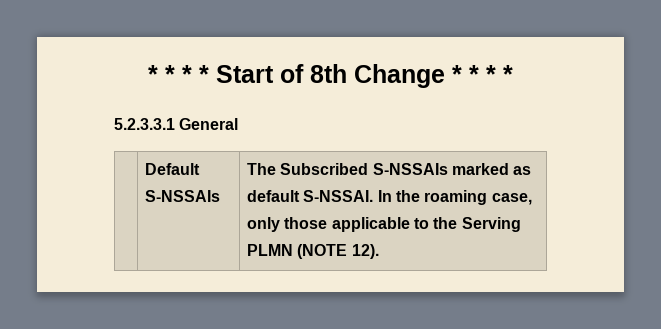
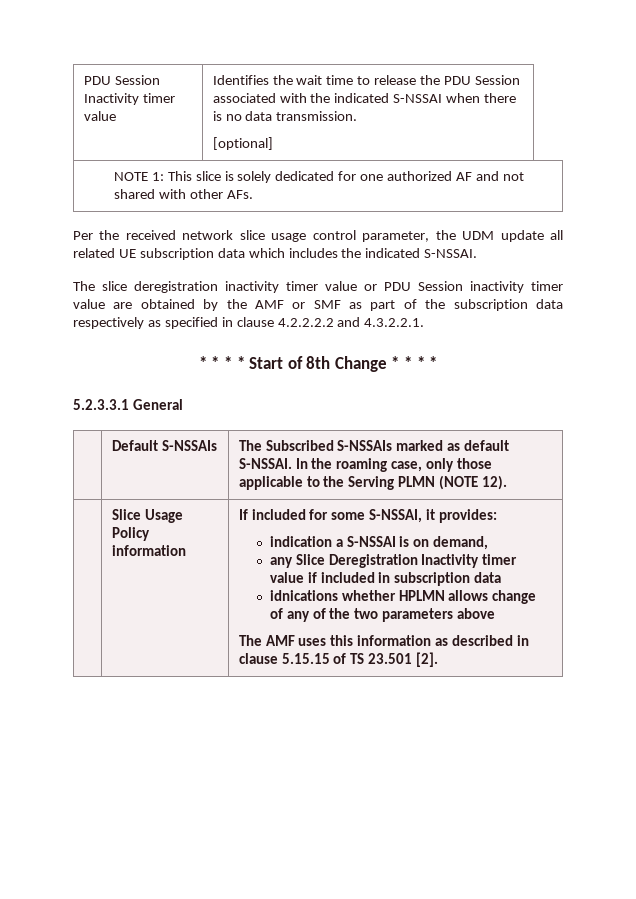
+ PDU Session Inactivity timer value | Identifies the wait time to release the PDU Session associated with the indicated S-NSSAI when there is no data transmission.
+ [optional]
+ NOTE 1: This slice is solely dedicated for one authorized AF and not shared with other AFs.
+ Per the received network slice usage control parameter, the UDM update all related UE subscription data which includes the indicated S-NSSAI.
+ The slice deregistration inactivity timer value or PDU Session inactivity timer value are obtained by the AMF or SMF as part of the subscription data respectively as specified in clause 4.2.2.2.2 and 4.3.2.2.1.
+ Slice Usage Policy information | If included for some S-NSSAI, it provides:
+ indication a S-NSSAI is on demand,
+ any Slice Deregistration Inactivity timer value if included in subscription data
+ idnications whether HPLMN allows change of any of the two parameters above
+ The AMF uses this information as described in clause 5.15.15 of TS 23.501 [2].

